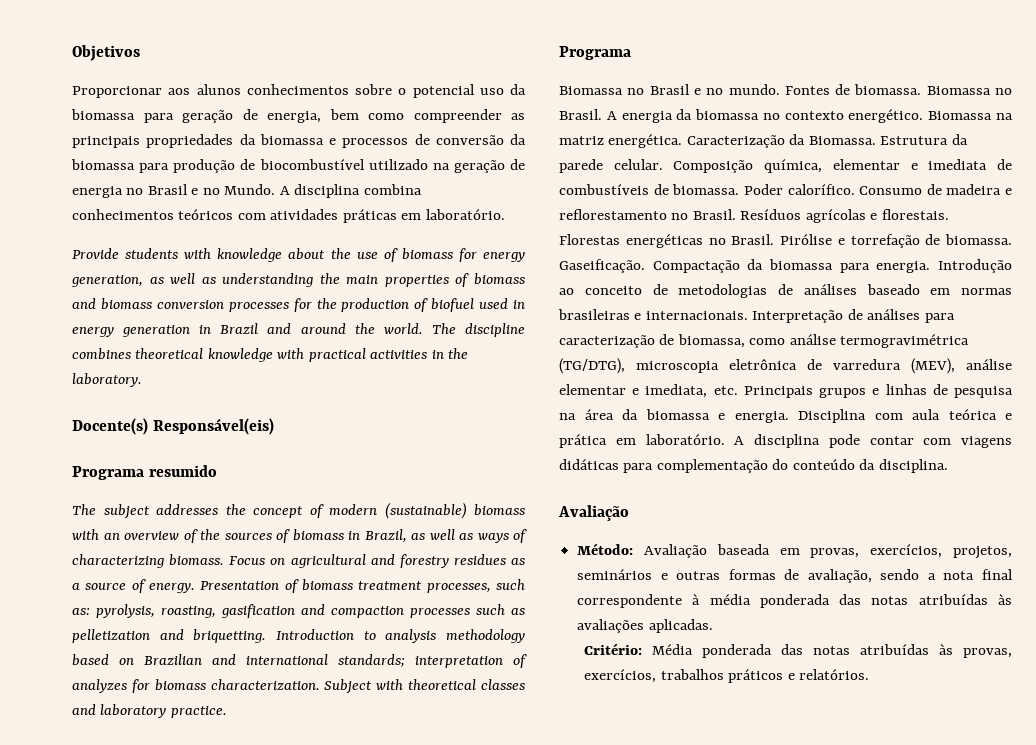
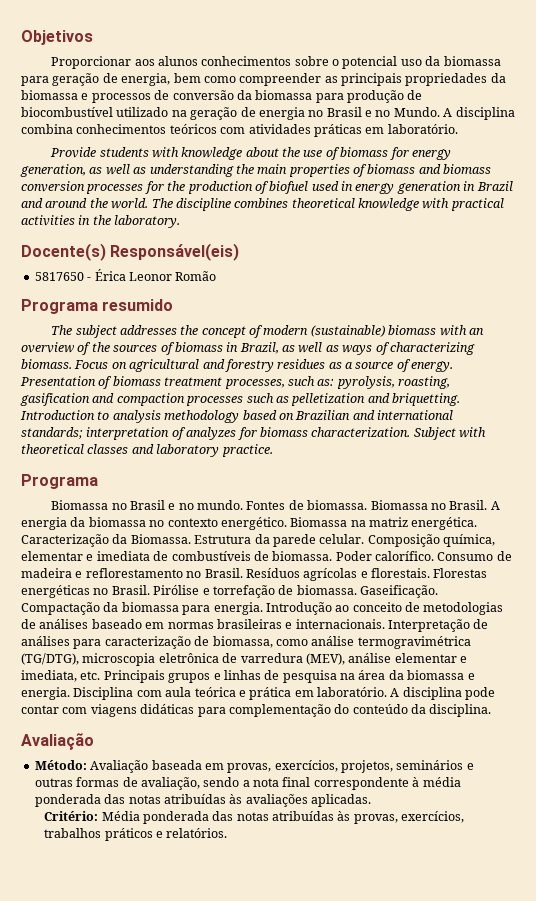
+ 5817650 - Érica Leonor Romão

